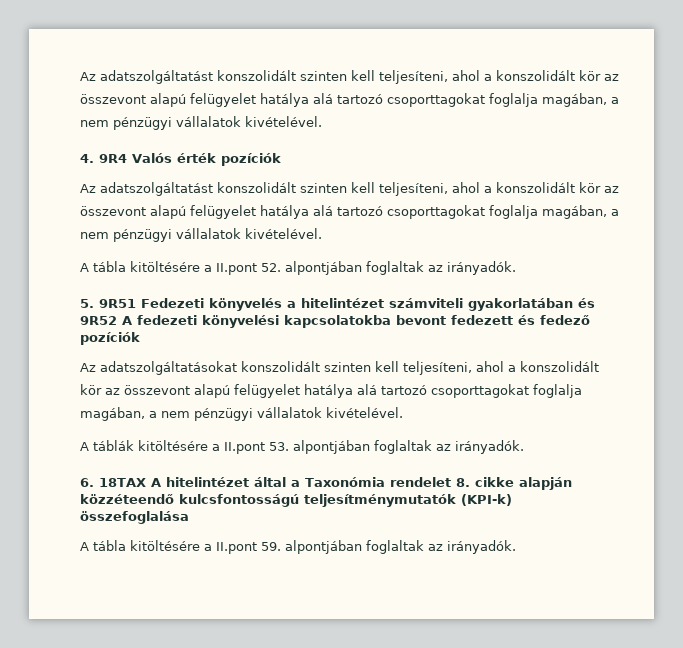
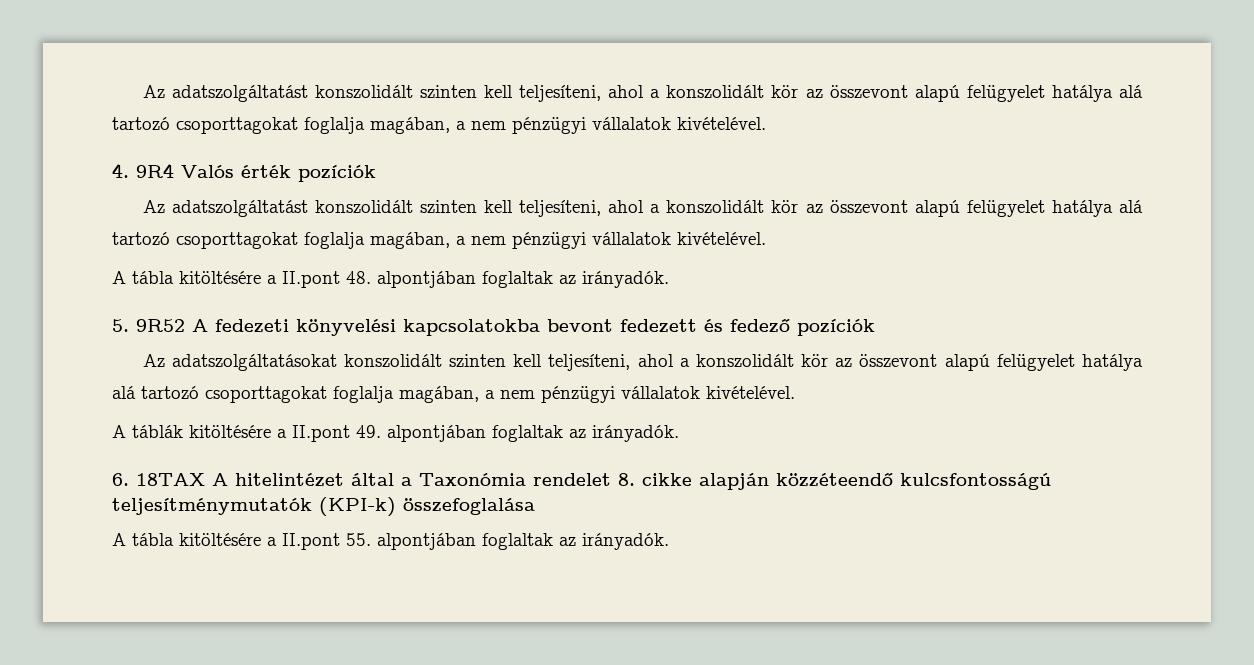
- A tábla kitöltésére a II.pont 52. alpontjában foglaltak az irányadók.
+ A tábla kitöltésére a II.pont 48. alpontjában foglaltak az irányadók.
- 5. 9R51 Fedezeti könyvelés a hitelintézet számviteli gyakorlatában és 9R52 A fedezeti könyvelési kapcsolatokba bevont fedezett és fedező pozíciók
+ 5. 9R52 A fedezeti könyvelési kapcsolatokba bevont fedezett és fedező pozíciók
- A táblák kitöltésére a II.pont 53. alpontjában foglaltak az irányadók.
+ A táblák kitöltésére a II.pont 49. alpontjában foglaltak az irányadók.
- A tábla kitöltésére a II.pont 59. alpontjában foglaltak az irányadók.
+ A tábla kitöltésére a II.pont 55. alpontjában foglaltak az irányadók.

